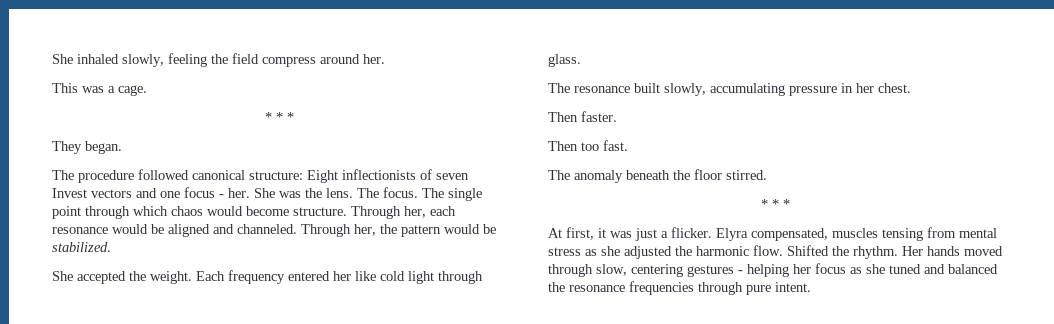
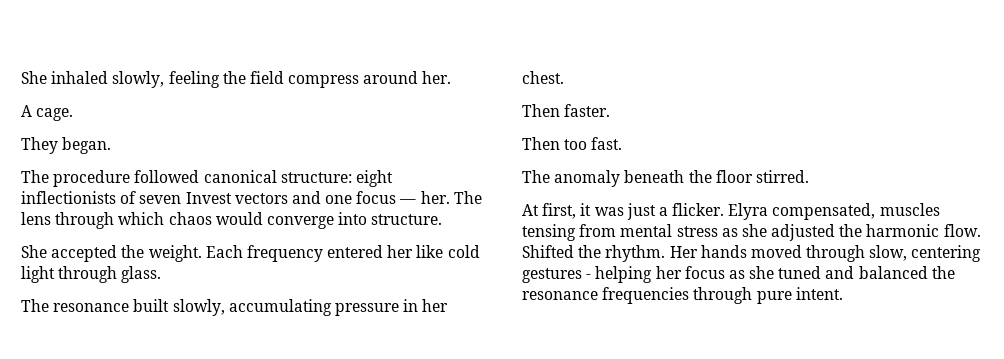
- This was a cage.
- * * *
+ A cage.
- The procedure followed canonical structure: Eight inflectionists of seven Invest vectors and one focus - her. She was the lens. The focus. The single point through which chaos would become structure. Through her, each resonance would be aligned and channeled. Through her, the pattern would be stabilized.
+ The procedure followed canonical structure: eight inflectionists of seven Invest vectors and one focus — her. The lens through which chaos would converge into structure.
  The anomaly beneath the floor stirred.
- * * *

